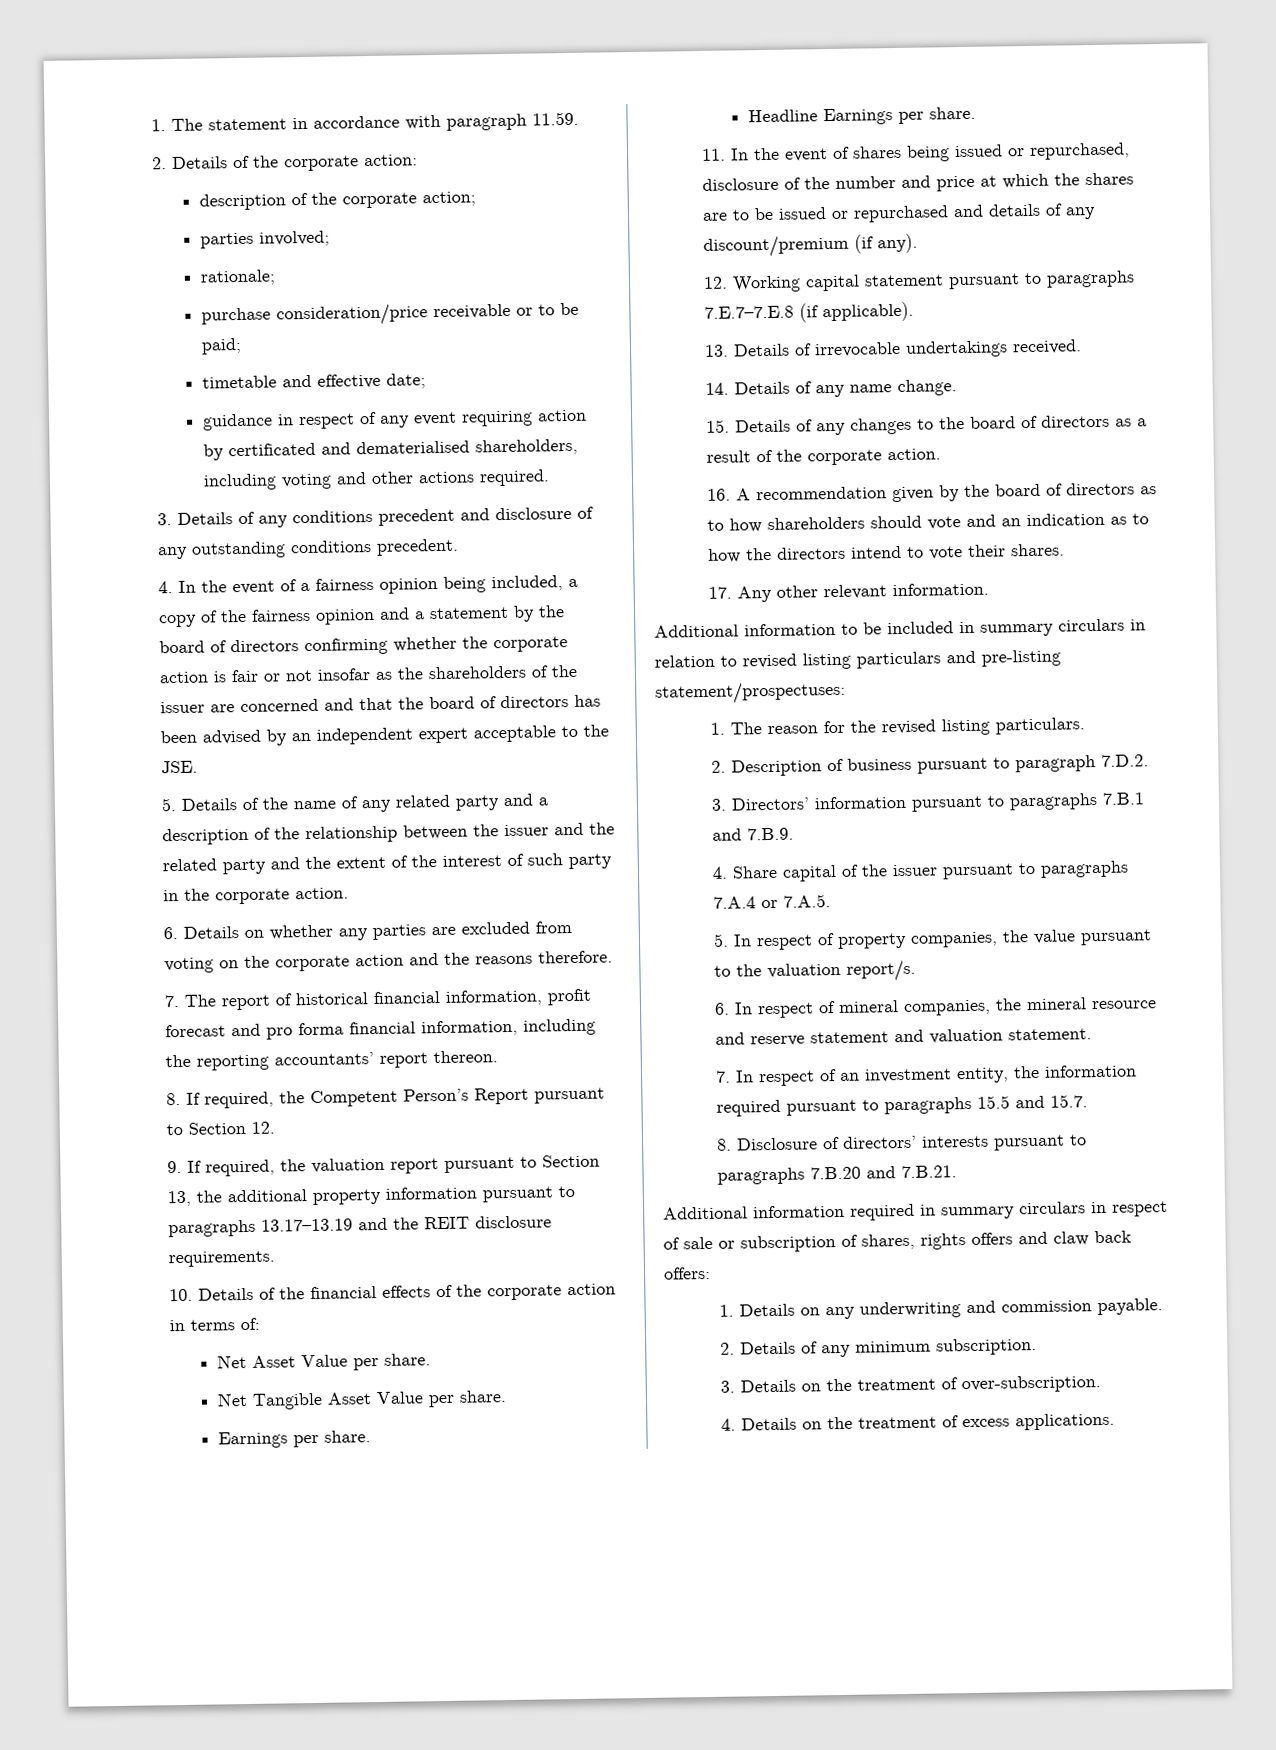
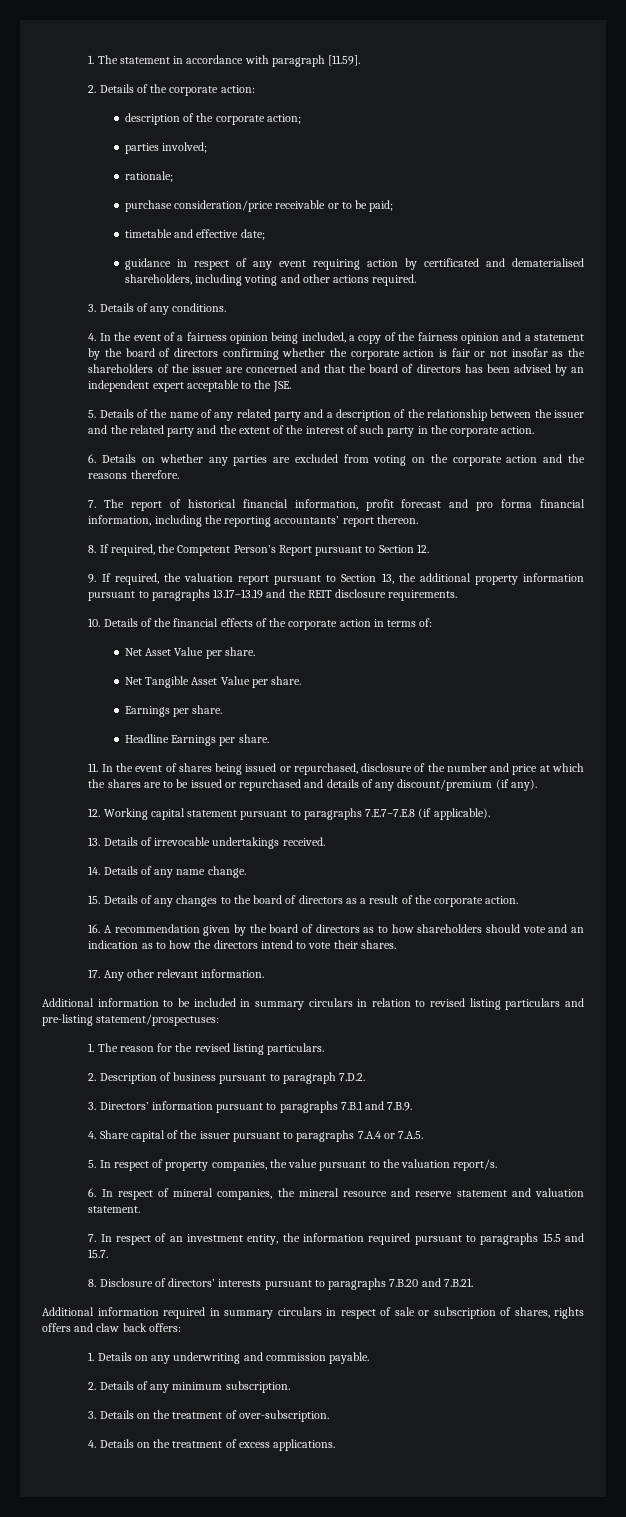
- 1. The statement in accordance with paragraph 11.59.
+ 1. The statement in accordance with paragraph [11.59].
- 3. Details of any conditions precedent and disclosure of any outstanding conditions precedent.
+ 3. Details of any conditions.

